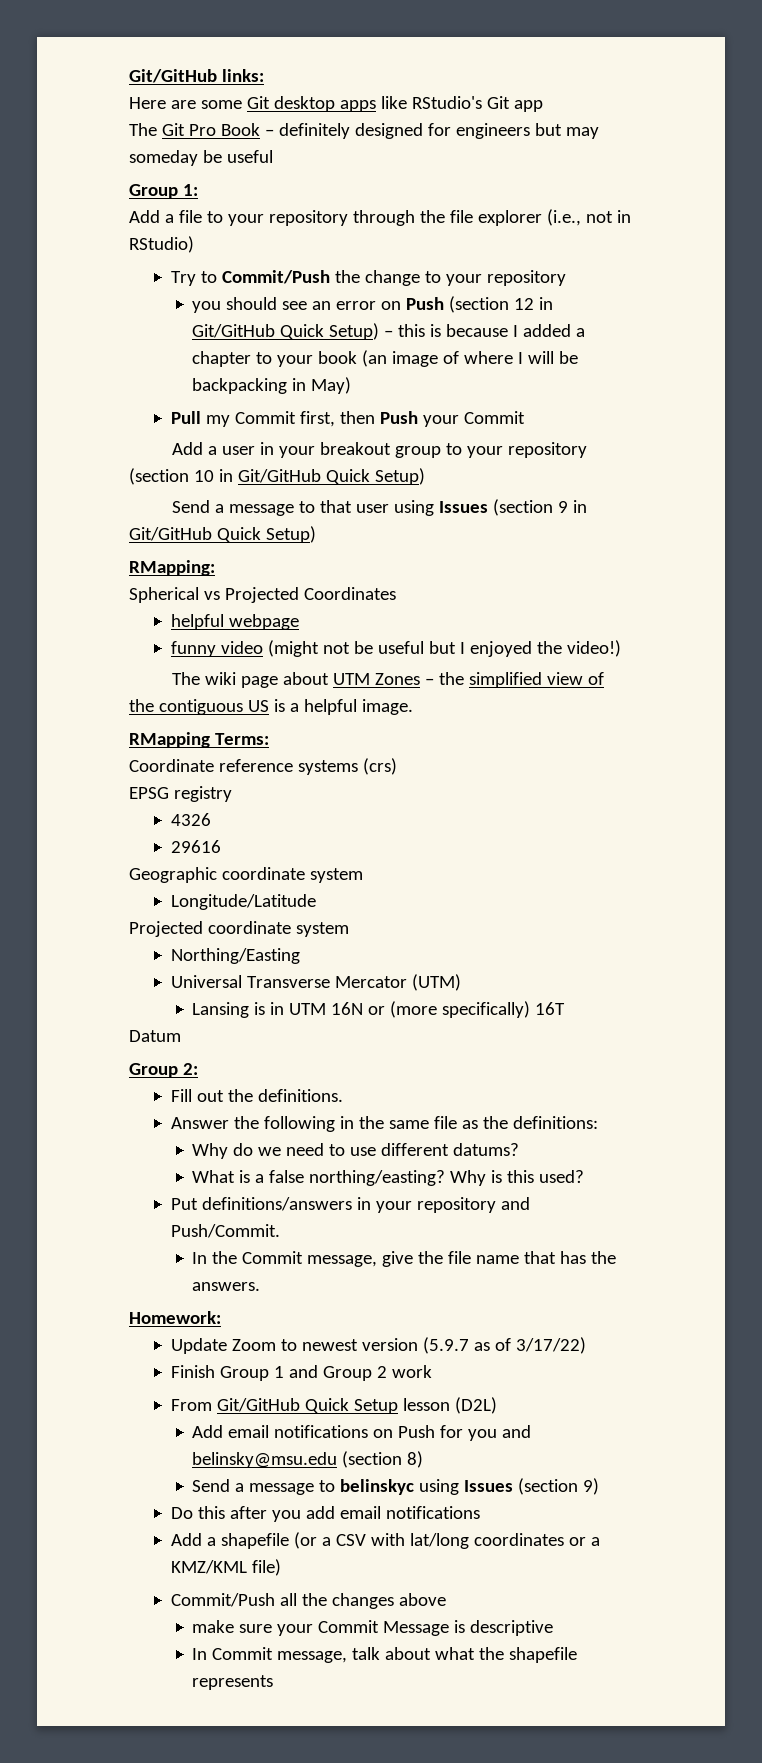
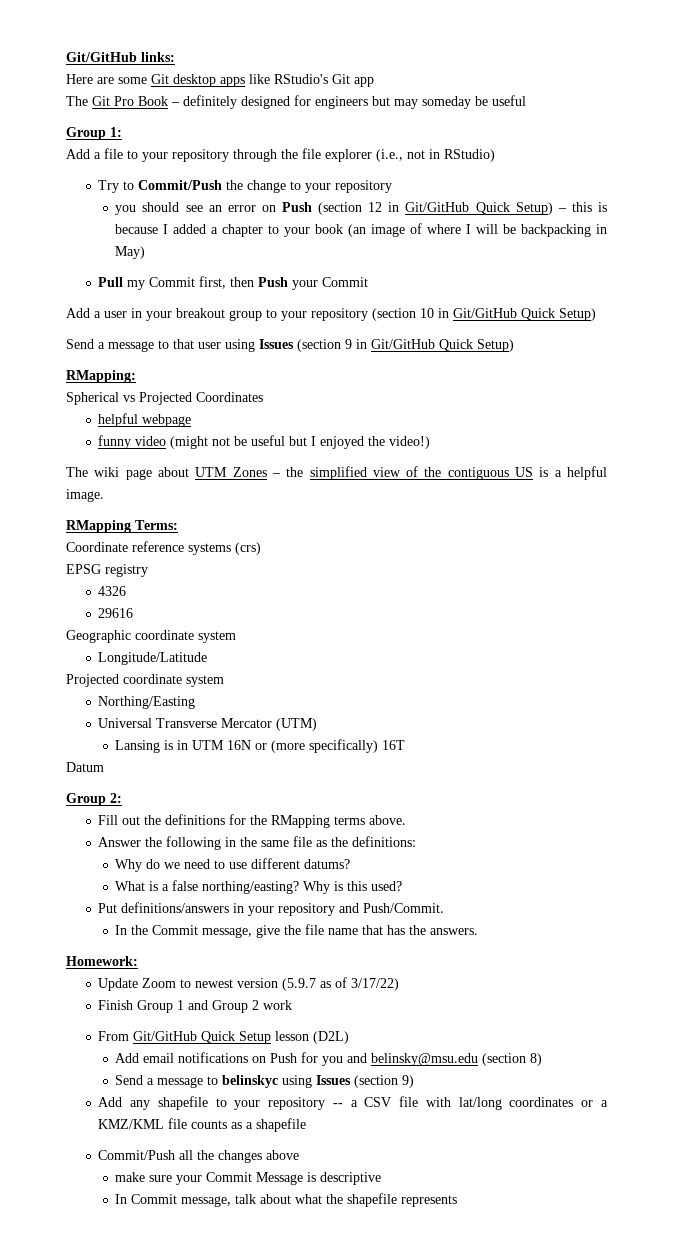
- Fill out the definitions.
+ Fill out the definitions for the RMapping terms above.
- Do this after you add email notifications
- Add a shapefile (or a CSV with lat/long coordinates or a KMZ/KML file)
+ Add any shapefile to your repository -- a CSV file with lat/long coordinates or a KMZ/KML file counts as a shapefile

